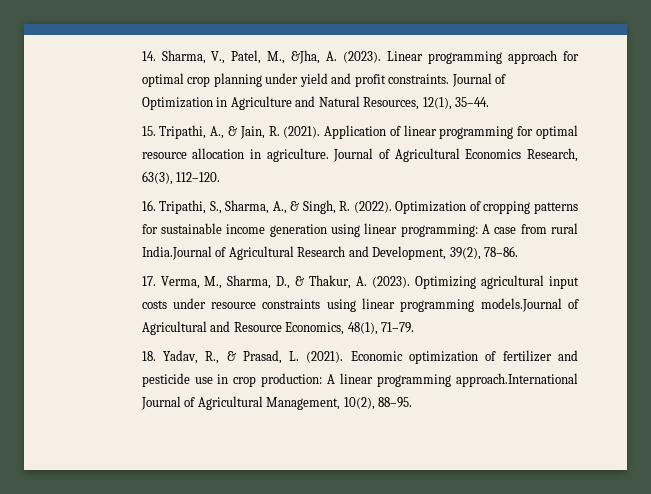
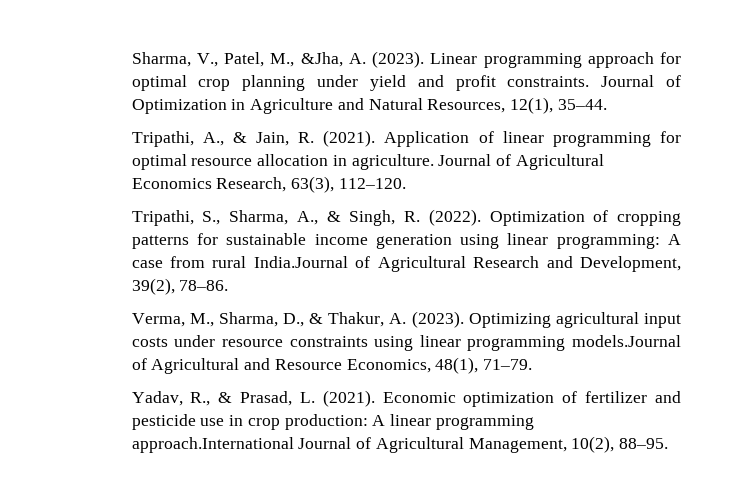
- 14. Sharma, V., Patel, M., &Jha, A. (2023).
+ Sharma, V., Patel, M., &Jha, A. (2023).
- 15. Tripathi, A., & Jain, R. (2021).
+ Tripathi, A., & Jain, R. (2021).
- 16. Tripathi, S., Sharma, A., & Singh, R. (2022).
+ Tripathi, S., Sharma, A., & Singh, R. (2022).
- 17. Verma, M., Sharma, D., & Thakur, A. (2023).
+ Verma, M., Sharma, D., & Thakur, A. (2023).
- 18. Yadav, R., & Prasad, L. (2021).
+ Yadav, R., & Prasad, L. (2021).

